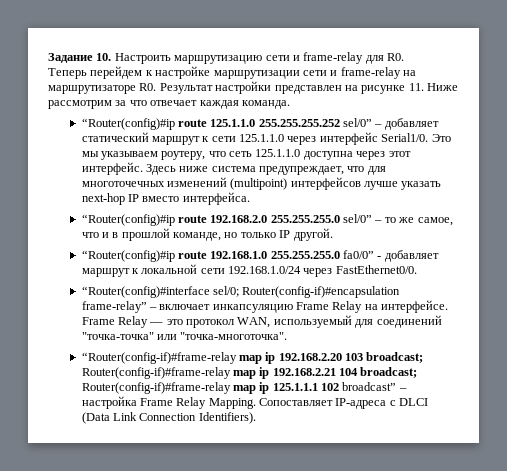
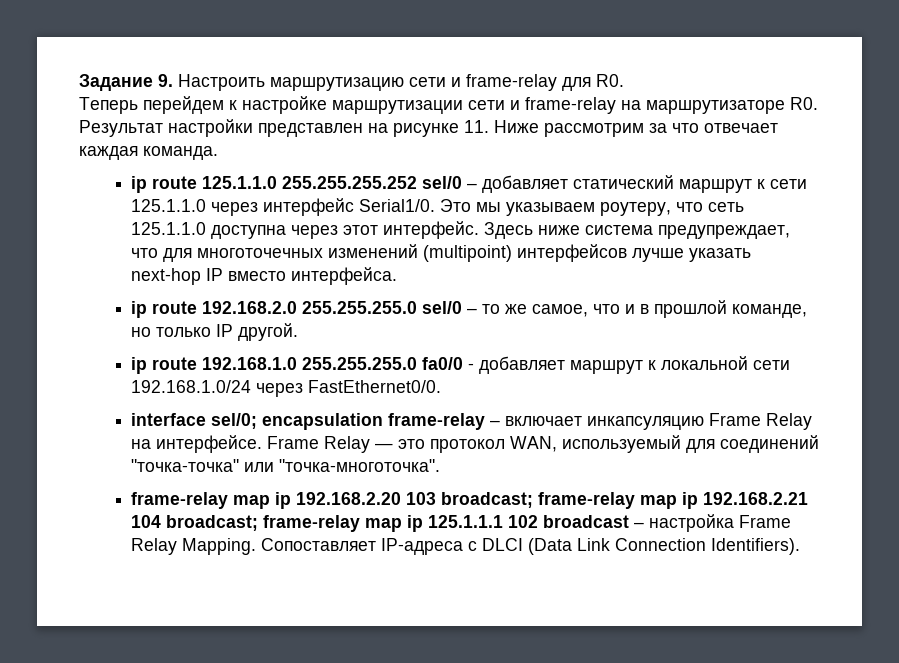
- Задание 10. Настроить маршрутизацию сети и frame-relay для R0.
+ Задание 9. Настроить маршрутизацию сети и frame-relay для R0.
- “Router(config)#ip route 125.1.1.0 255.255.255.252 sel/0” – добавляет статический маршрут к сети 125.1.1.0 через интерфейс Serial1/0.
+ ip route 125.1.1.0 255.255.255.252 sel/0 – добавляет статический маршрут к сети 125.1.1.0 через интерфейс Serial1/0.
- “Router(config)#ip route 192.168.2.0 255.255.255.0 sel/0” – то же самое, что и в прошлой команде, но только IP другой.
+ ip route 192.168.2.0 255.255.255.0 sel/0 – то же самое, что и в прошлой команде, но только IP другой.
- “Router(config)#ip route 192.168.1.0 255.255.255.0 fa0/0” - добавляет маршрут к локальной сети 192.168.1.0/24 через FastEthernet0/0.
+ ip route 192.168.1.0 255.255.255.0 fa0/0 - добавляет маршрут к локальной сети 192.168.1.0/24 через FastEthernet0/0.
- “Router(config)#interface sel/0; Router(config-if)#encapsulation frame-relay” – включает инкапсуляцию Frame Relay на интерфейсе.
+ interface sel/0; encapsulation frame-relay – включает инкапсуляцию Frame Relay на интерфейсе.
- “Router(config-if)#frame-relay map ip 192.168.2.20 103 broadcast; Router(config-if)#frame-relay map ip 192.168.2.21 104 broadcast; Router(config-if)#frame-relay map ip 125.1.1.1 102 broadcast” – настройка Frame Relay Mapping.
+ frame-relay map ip 192.168.2.20 103 broadcast; frame-relay map ip 192.168.2.21 104 broadcast; frame-relay map ip 125.1.1.1 102 broadcast – настройка Frame Relay Mapping.

